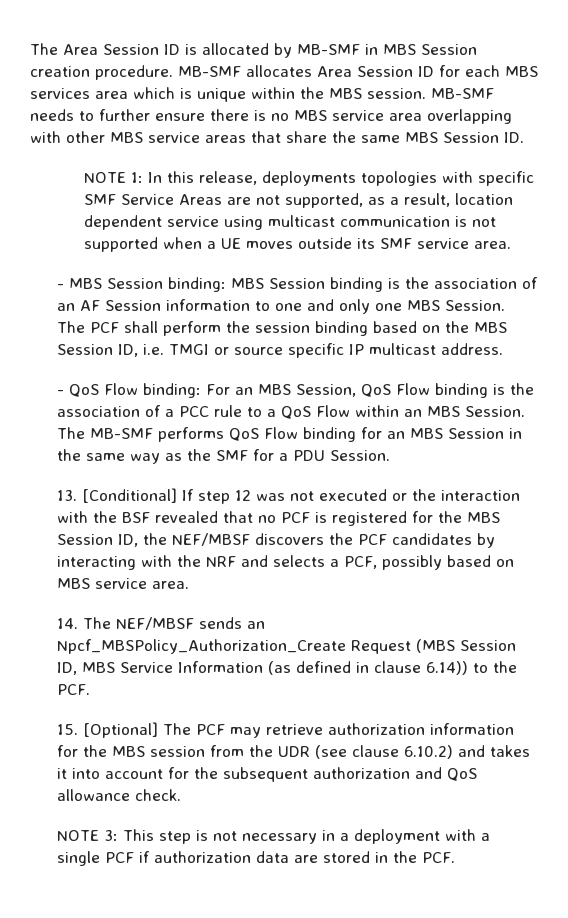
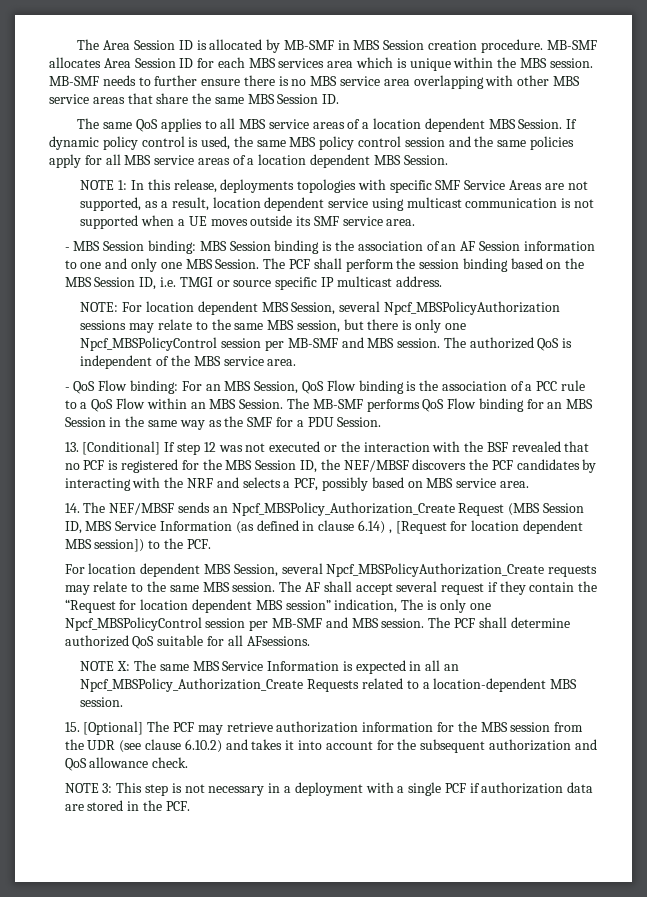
+ The same QoS applies to all MBS service areas of a location dependent MBS Session. If dynamic policy control is used, the same MBS policy control session and the same policies apply for all MBS service areas of a location dependent MBS Session.
+ NOTE: For location dependent MBS Session, several Npcf_MBSPolicyAuthorization sessions may relate to the same MBS session, but there is only one Npcf_MBSPolicyControl session per MB-SMF and MBS session. The authorized QoS is independent of the MBS service area.
- 14. The NEF/MBSF sends an Npcf_MBSPolicy_Authorization_Create Request (MBS Session ID, MBS Service Information (as defined in clause 6.14)) to the PCF.
+ 14. The NEF/MBSF sends an Npcf_MBSPolicy_Authorization_Create Request (MBS Session ID, MBS Service Information (as defined in clause 6.14) , [Request for location dependent MBS session]) to the PCF.
+ For location dependent MBS Session, several Npcf_MBSPolicyAuthorization_Create requests may relate to the same MBS session. The AF shall accept several request if they contain the “Request for location dependent MBS session” indication, The is only one Npcf_MBSPolicyControl session per MB-SMF and MBS session. The PCF shall determine authorized QoS suitable for all AFsessions.
+ NOTE X: The same MBS Service Information is expected in all an Npcf_MBSPolicy_Authorization_Create Requests related to a location-dependent MBS session.

